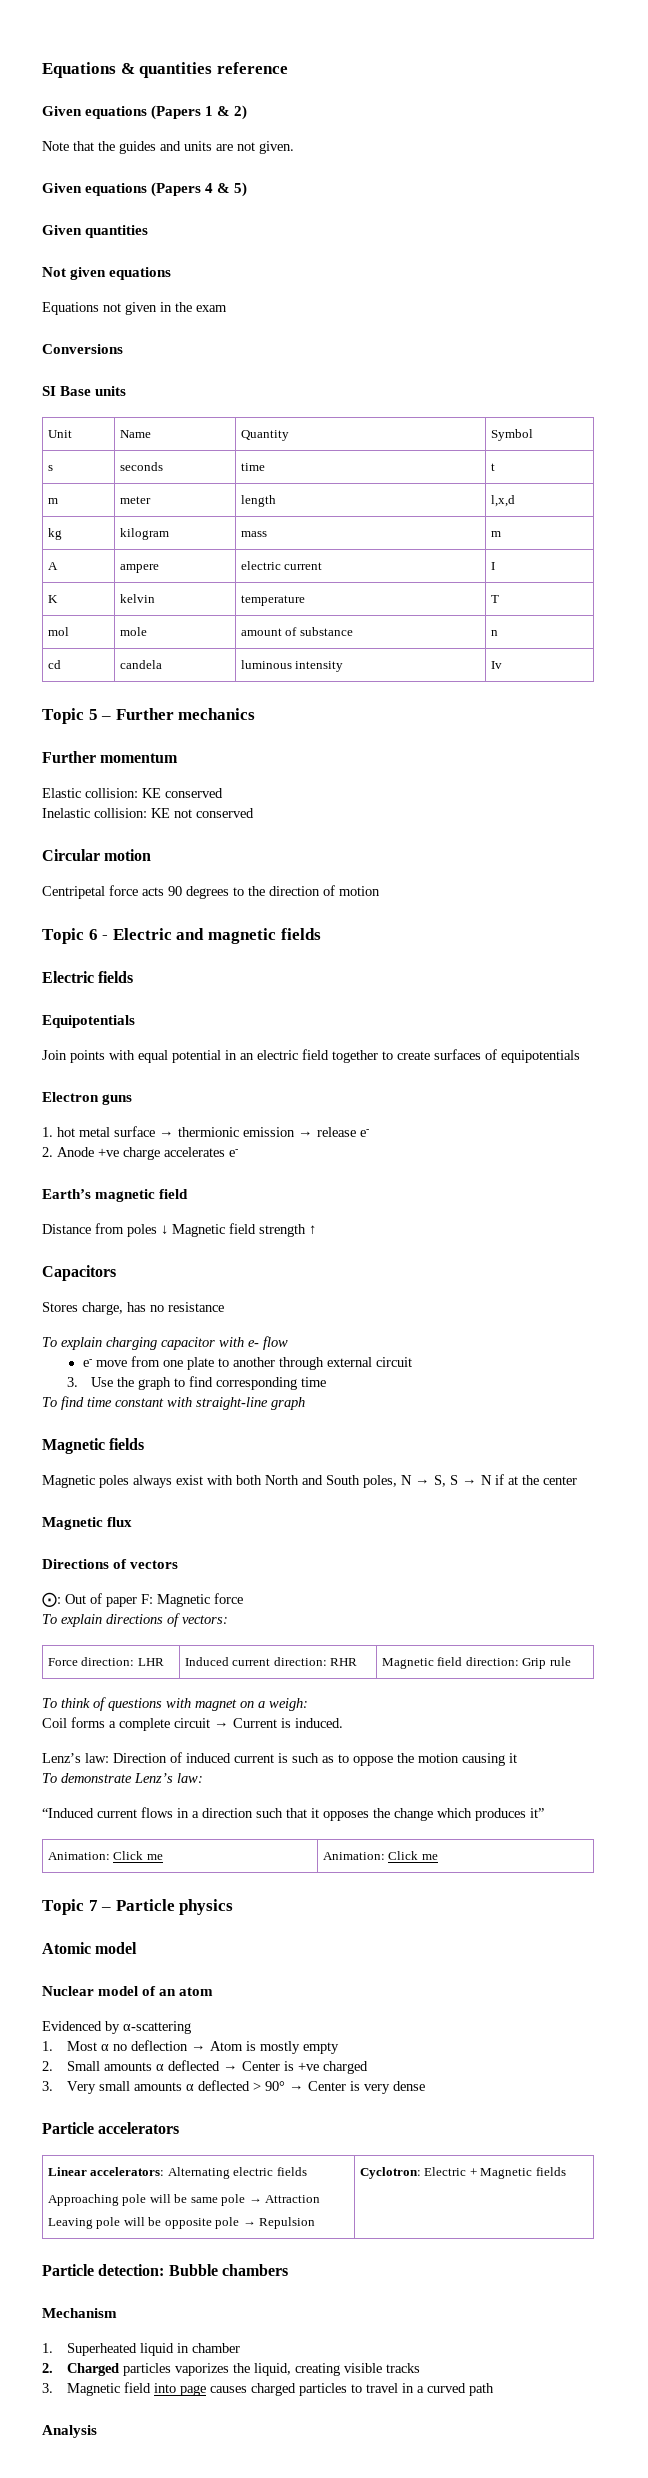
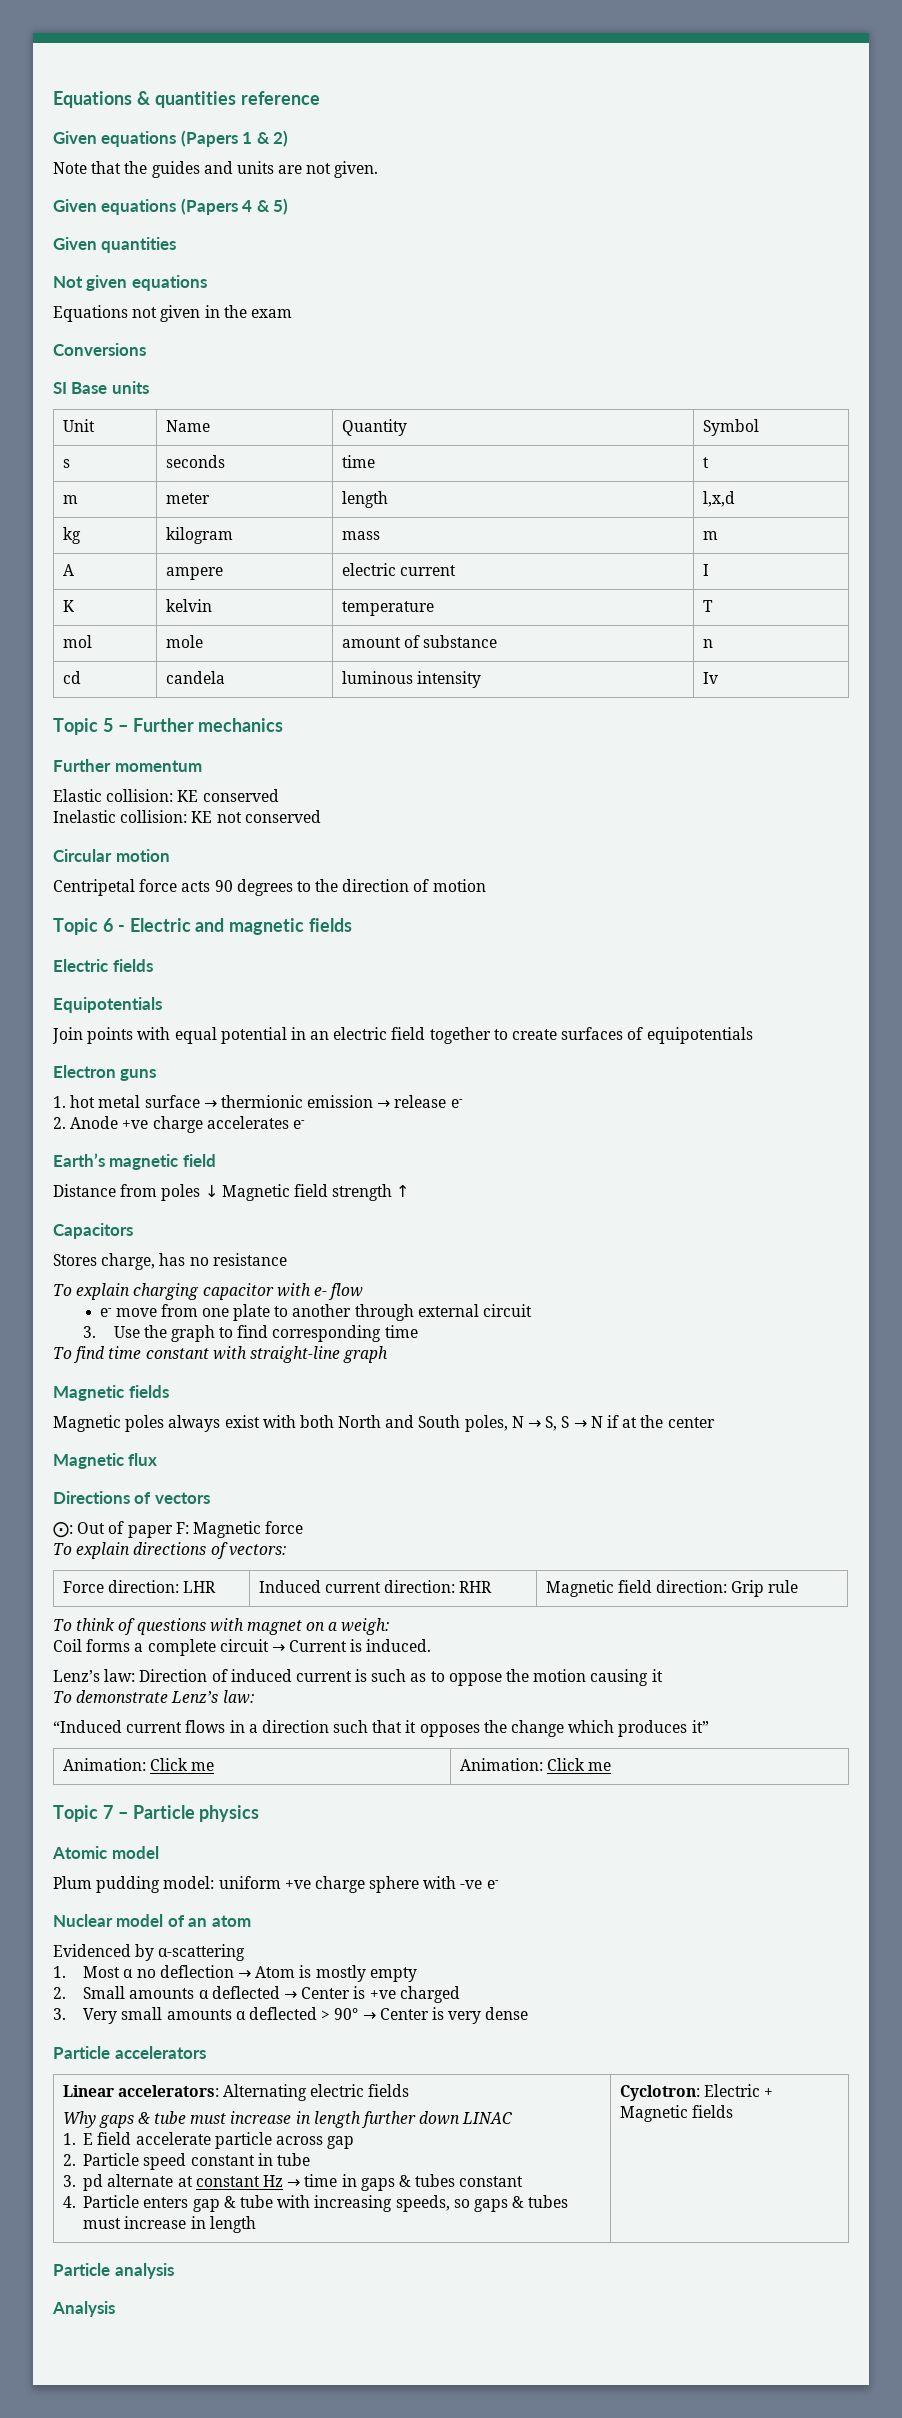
+ Plum pudding model: uniform +ve charge sphere with -ve e-
- Approaching pole will be same pole → Attraction
- Leaving pole will be opposite pole → Repulsion
+ Why gaps & tube must increase in length further down LINAC
+ 1. E field accelerate particle across gap
+ 2. Particle speed constant in tube
+ 3. pd alternate at constant Hz → time in gaps & tubes constant
+ 4. Particle enters gap & tube with increasing speeds, so gaps & tubes must increase in length
- Particle detection: Bubble chambers
- Mechanism
- 1. Superheated liquid in chamber
- 2. Charged particles vaporizes the liquid, creating visible tracks
- 3. Magnetic field into page causes charged particles to travel in a curved path
+ Particle analysis

